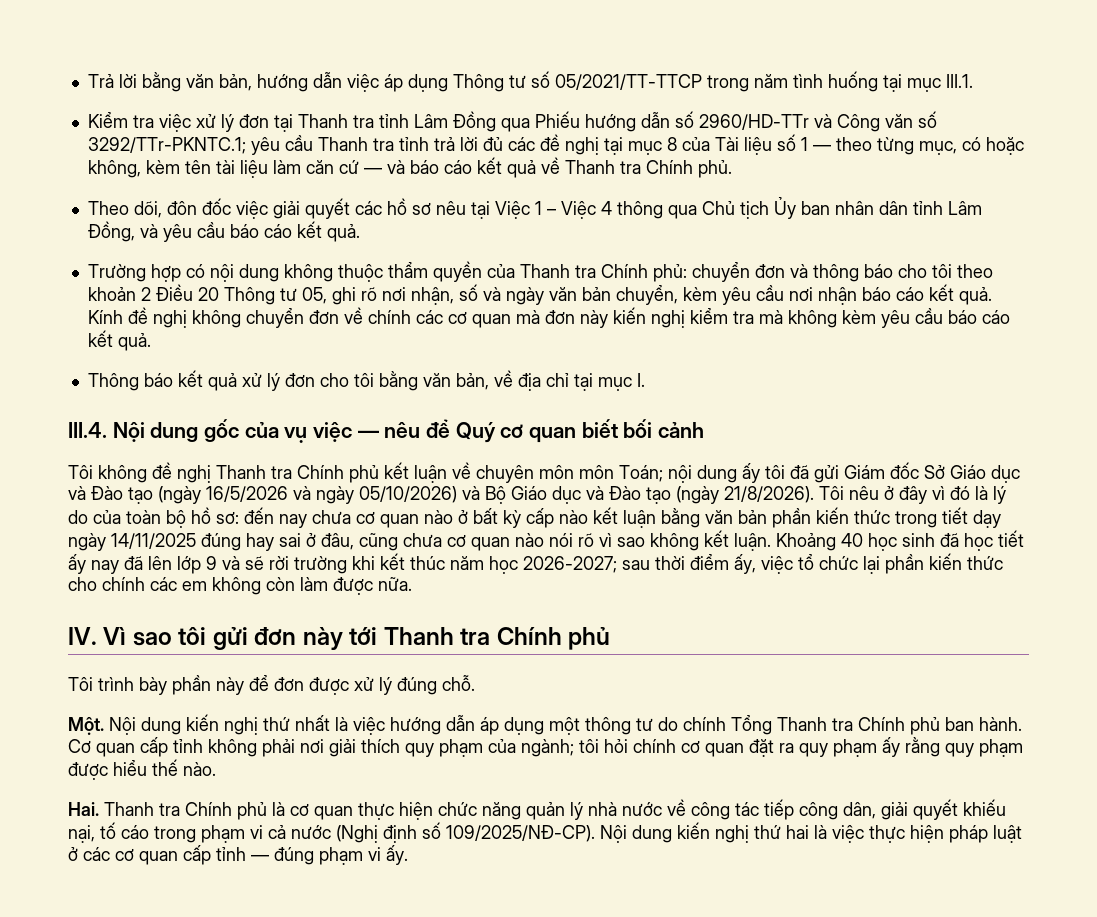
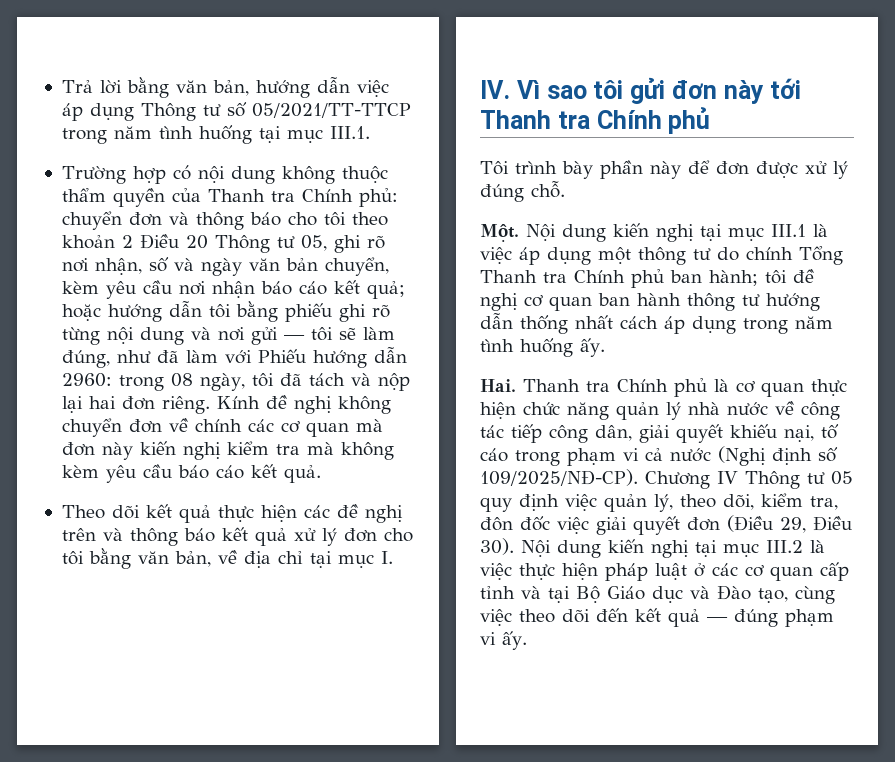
- Kiểm tra việc xử lý đơn tại Thanh tra tỉnh Lâm Đồng qua Phiếu hướng dẫn số 2960/HD-TTr và Công văn số 3292/TTr-PKNTC.1; yêu cầu Thanh tra tỉnh trả lời đủ các đề nghị tại mục 8 của Tài liệu số 1 — theo từng mục, có hoặc không, kèm tên tài liệu làm căn cứ — và báo cáo kết quả về Thanh tra Chính phủ.
- Theo dõi, đôn đốc việc giải quyết các hồ sơ nêu tại Việc 1 – Việc 4 thông qua Chủ tịch Ủy ban nhân dân tỉnh Lâm Đồng, và yêu cầu báo cáo kết quả.
- Trường hợp có nội dung không thuộc thẩm quyền của Thanh tra Chính phủ: chuyển đơn và thông báo cho tôi theo khoản 2 Điều 20 Thông tư 05, ghi rõ nơi nhận, số và ngày văn bản chuyển, kèm yêu cầu nơi nhận báo cáo kết quả.
+ Trường hợp có nội dung không thuộc thẩm quyền của Thanh tra Chính phủ: chuyển đơn và thông báo cho tôi theo khoản 2 Điều 20 Thông tư 05, ghi rõ nơi nhận, số và ngày văn bản chuyển, kèm yêu cầu nơi nhận báo cáo kết quả; hoặc hướng dẫn tôi bằng phiếu ghi rõ từng nội dung và nơi gửi — tôi sẽ làm đúng, như đã làm với Phiếu hướng dẫn 2960: trong 08 ngày, tôi đã tách và nộp lại hai đơn riêng.
- Thông báo kết quả xử lý đơn cho tôi bằng văn bản, về địa chỉ tại mục I.
+ Theo dõi kết quả thực hiện các đề nghị trên và thông báo kết quả xử lý đơn cho tôi bằng văn bản, về địa chỉ tại mục I.
- III.4. Nội dung gốc của vụ việc — nêu để Quý cơ quan biết bối cảnh
- Tôi không đề nghị Thanh tra Chính phủ kết luận về chuyên môn môn Toán; nội dung ấy tôi đã gửi Giám đốc Sở Giáo dục và Đào tạo (ngày 16/5/2026 và ngày 05/10/2026) và Bộ Giáo dục và Đào tạo (ngày 21/8/2026). Tôi nêu ở đây vì đó là lý do của toàn bộ hồ sơ: đến nay chưa cơ quan nào ở bất kỳ cấp nào kết luận bằng văn bản phần kiến thức trong tiết dạy ngày 14/11/2025 đúng hay sai ở đâu, cũng chưa cơ quan nào nói rõ vì sao không kết luận. Khoảng 40 học sinh đã học tiết ấy nay đã lên lớp 9 và sẽ rời trường khi kết thúc năm học 2026-2027; sau thời điểm ấy, việc tổ chức lại phần kiến thức cho chính các em không còn làm được nữa.
- Một. Nội dung kiến nghị thứ nhất là việc hướng dẫn áp dụng một thông tư do chính Tổng Thanh tra Chính phủ ban hành. Cơ quan cấp tỉnh không phải nơi giải thích quy phạm của ngành; tôi hỏi chính cơ quan đặt ra quy phạm ấy rằng quy phạm được hiểu thế nào.
+ Một. Nội dung kiến nghị tại mục III.1 là việc áp dụng một thông tư do chính Tổng Thanh tra Chính phủ ban hành; tôi đề nghị cơ quan ban hành thông tư hướng dẫn thống nhất cách áp dụng trong năm tình huống ấy.
- Nội dung kiến nghị thứ hai là việc thực hiện pháp luật ở các cơ quan cấp tỉnh — đúng phạm vi ấy.
+ Chương IV Thông tư 05 quy định việc quản lý, theo dõi, kiểm tra, đôn đốc việc giải quyết đơn (Điều 29, Điều 30). Nội dung kiến nghị tại mục III.2 là việc thực hiện pháp luật ở các cơ quan cấp tỉnh và tại Bộ Giáo dục và Đào tạo, cùng việc theo dõi đến kết quả — đúng phạm vi ấy.

